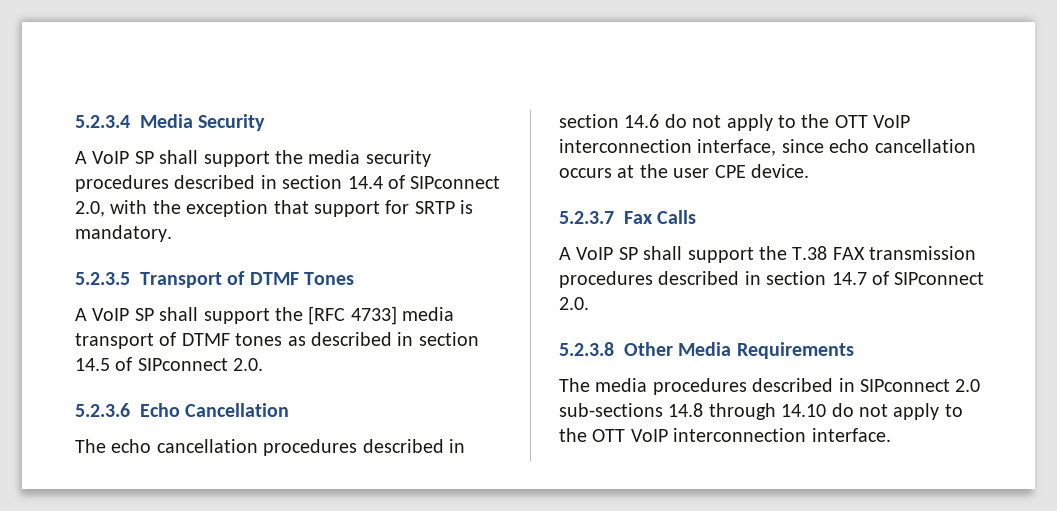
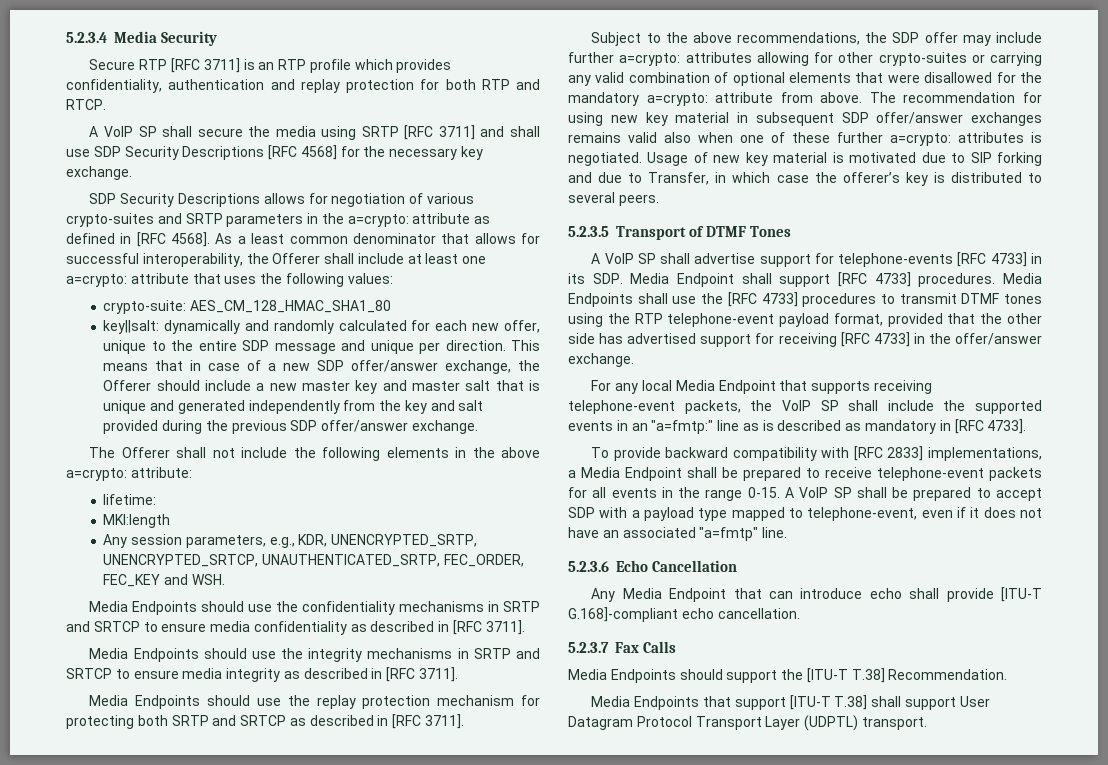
- A VoIP SP shall support the media security procedures described in section 14.4 of SIPconnect 2.0, with the exception that support for SRTP is mandatory.
+ Secure RTP [RFC 3711] is an RTP profile which provides confidentiality, authentication and replay protection for both RTP and RTCP.
+ A VoIP SP shall secure the media using SRTP [RFC 3711] and shall use SDP Security Descriptions [RFC 4568] for the necessary key exchange.
+ SDP Security Descriptions allows for negotiation of various crypto-suites and SRTP parameters in the a=crypto: attribute as defined in [RFC 4568]. As a least common denominator that allows for successful interoperability, the Offerer shall include at least one a=crypto: attribute that uses the following values:
+ crypto-suite: AES_CM_128_HMAC_SHA1_80
+ key||salt: dynamically and randomly calculated for each new offer, unique to the entire SDP message and unique per direction. This means that in case of a new SDP offer/answer exchange, the Offerer should include a new master key and master salt that is unique and generated independently from the key and salt provided during the previous SDP offer/answer exchange.
+ The Offerer shall not include the following elements in the above a=crypto: attribute:
+ lifetime:
+ MKI:length
+ Any session parameters, e.g., KDR, UNENCRYPTED_SRTP, UNENCRYPTED_SRTCP, UNAUTHENTICATED_SRTP, FEC_ORDER, FEC_KEY and WSH.
+ Media Endpoints should use the confidentiality mechanisms in SRTP and SRTCP to ensure media confidentiality as described in [RFC 3711].
+ Media Endpoints should use the integrity mechanisms in SRTP and SRTCP to ensure media integrity as described in [RFC 3711].
+ Media Endpoints should use the replay protection mechanism for protecting both SRTP and SRTCP as described in [RFC 3711].
+ Subject to the above recommendations, the SDP offer may include further a=crypto: attributes allowing for other crypto-suites or carrying any valid combination of optional elements that were disallowed for the mandatory a=crypto: attribute from above. The recommendation for using new key material in subsequent SDP offer/answer exchanges remains valid also when one of these further a=crypto: attributes is negotiated. Usage of new key material is motivated due to SIP forking and due to Transfer, in which case the offerer’s key is distributed to several peers.
- A VoIP SP shall support the [RFC 4733] media transport of DTMF tones as described in section 14.5 of SIPconnect 2.0.
+ A VoIP SP shall advertise support for telephone-events [RFC 4733] in its SDP. Media Endpoint shall support [RFC 4733] procedures. Media Endpoints shall use the [RFC 4733] procedures to transmit DTMF tones using the RTP telephone-event payload format, provided that the other side has advertised support for receiving [RFC 4733] in the offer/answer exchange.
+ For any local Media Endpoint that supports receiving telephone-event packets, the VoIP SP shall include the supported events in an "a=fmtp:" line as is described as mandatory in [RFC 4733].
+ To provide backward compatibility with [RFC 2833] implementations, a Media Endpoint shall be prepared to receive telephone-event packets for all events in the range 0-15. A VoIP SP shall be prepared to accept SDP with a payload type mapped to telephone-event, even if it does not have an associated "a=fmtp" line.
  5.2.3.6 Echo Cancellation
- The echo cancellation procedures described in section 14.6 do not apply to the OTT VoIP interconnection interface, since echo cancellation occurs at the user CPE device.
+ Any Media Endpoint that can introduce echo shall provide [ITU-T G.168]-compliant echo cancellation.
  5.2.3.7 Fax Calls
- A VoIP SP shall support the T.38 FAX transmission procedures described in section 14.7 of SIPconnect 2.0.
- 5.2.3.8 Other Media Requirements
- The media procedures described in SIPconnect 2.0 sub-sections 14.8 through 14.10 do not apply to the OTT VoIP interconnection interface.
+ Media Endpoints should support the [ITU-T T.38] Recommendation.
+ Media Endpoints that support [ITU-T T.38] shall support User Datagram Protocol Transport Layer (UDPTL) transport.

